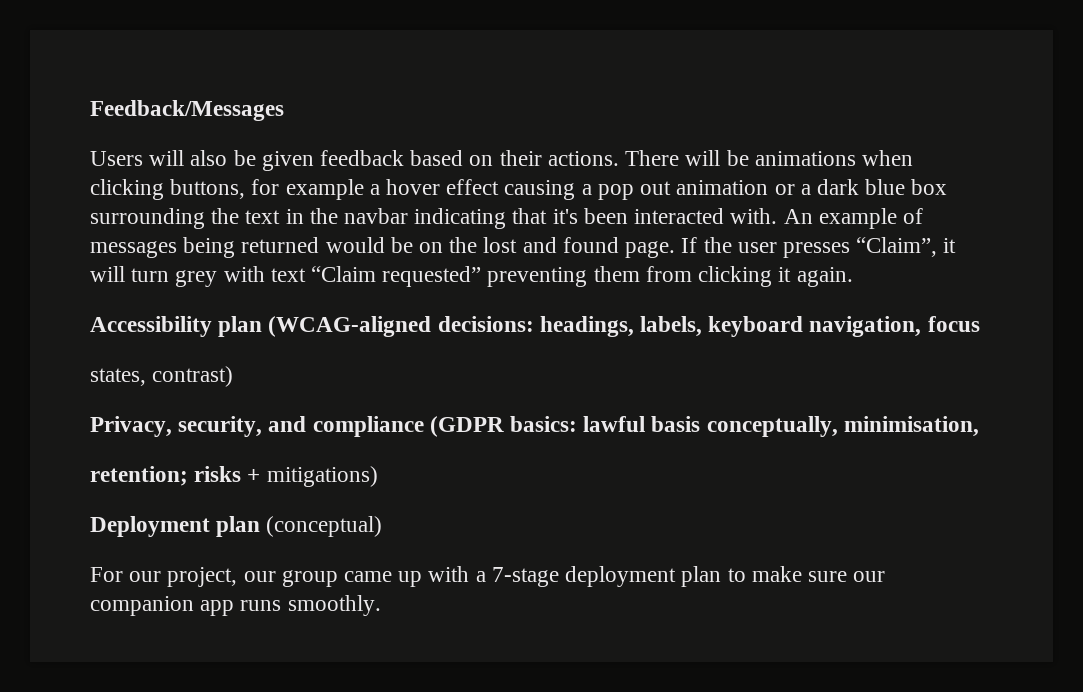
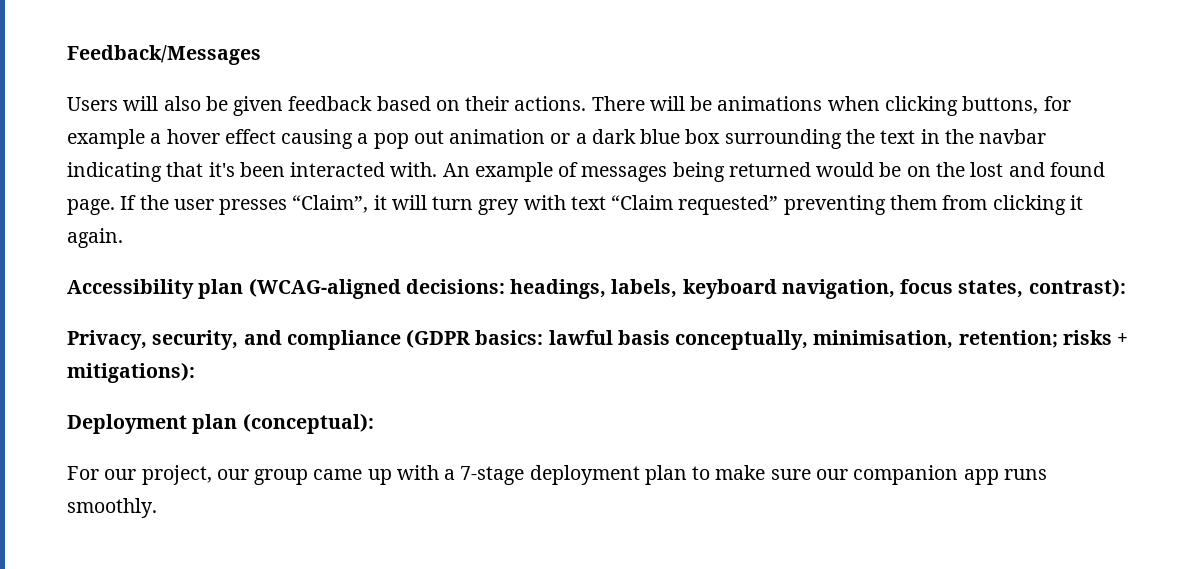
- Accessibility plan (WCAG-aligned decisions: headings, labels, keyboard navigation, focus
- states, contrast)
+ Accessibility plan (WCAG-aligned decisions: headings, labels, keyboard navigation, focus states, contrast):
- Privacy, security, and compliance (GDPR basics: lawful basis conceptually, minimisation,
- retention; risks + mitigations)
+ Privacy, security, and compliance (GDPR basics: lawful basis conceptually, minimisation, retention; risks + mitigations):
- Deployment plan (conceptual)
+ Deployment plan (conceptual):

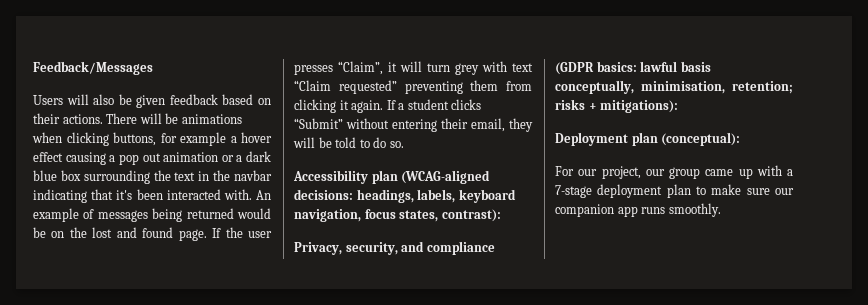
+ If a student clicks “Submit” without entering their email, they will be told to do so.

